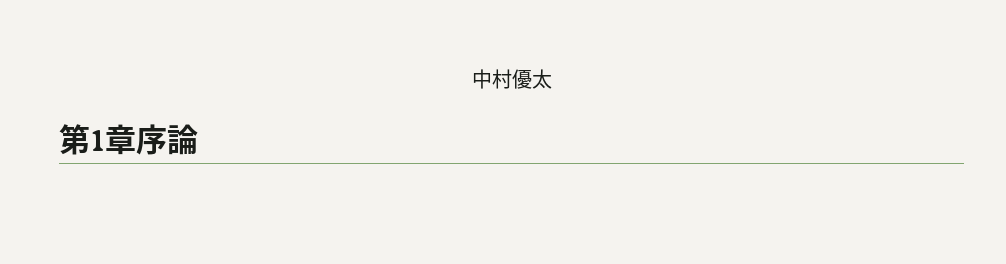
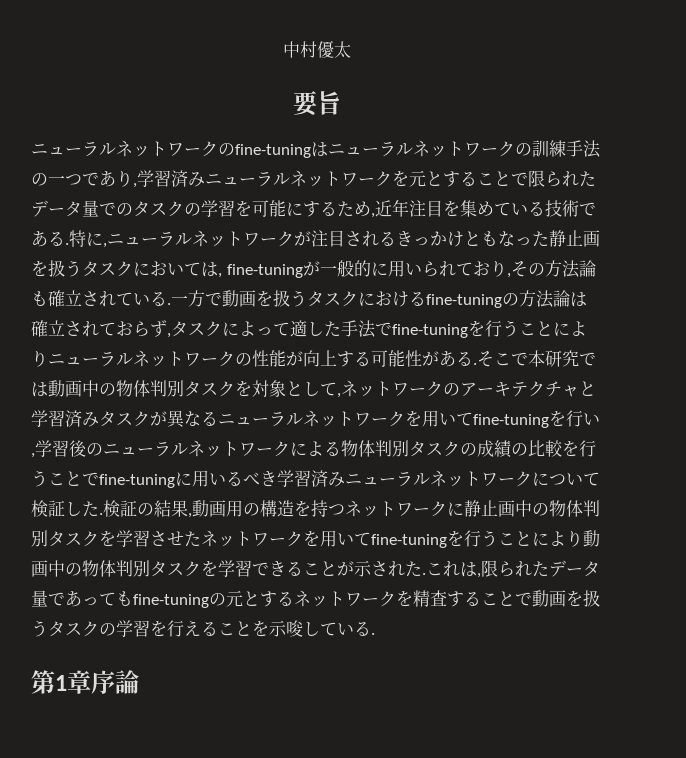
+ 要旨
+ ニューラルネットワークのfine-tuningはニューラルネットワークの訓練手法の一つであり,学習済みニューラルネットワークを元とすることで限られたデータ量でのタスクの学習を可能にするため,近年注目を集めている技術である.特に,ニューラルネットワークが注目されるきっかけともなった静止画を扱うタスクにおいては, fine-tuningが一般的に用いられており,その方法論も確立されている.一方で動画を扱うタスクにおけるfine-tuningの方法論は確立されておらず,タスクによって適した手法でfine-tuningを行うことによりニューラルネットワークの性能が向上する可能性がある.そこで本研究では動画中の物体判別タスクを対象として,ネットワークのアーキテクチャと学習済みタスクが異なるニューラルネットワークを用いてfine-tuningを行い,学習後のニューラルネットワークによる物体判別タスクの成績の比較を行うことでfine-tuningに用いるべき学習済みニューラルネットワークについて検証した.検証の結果,動画用の構造を持つネットワークに静止画中の物体判別タスクを学習させたネットワークを用いてfine-tuningを行うことにより動画中の物体判別タスクを学習できることが示された.これは,限られたデータ量であってもfine-tuningの元とするネットワークを精査することで動画を扱うタスクの学習を行えることを示唆している.

